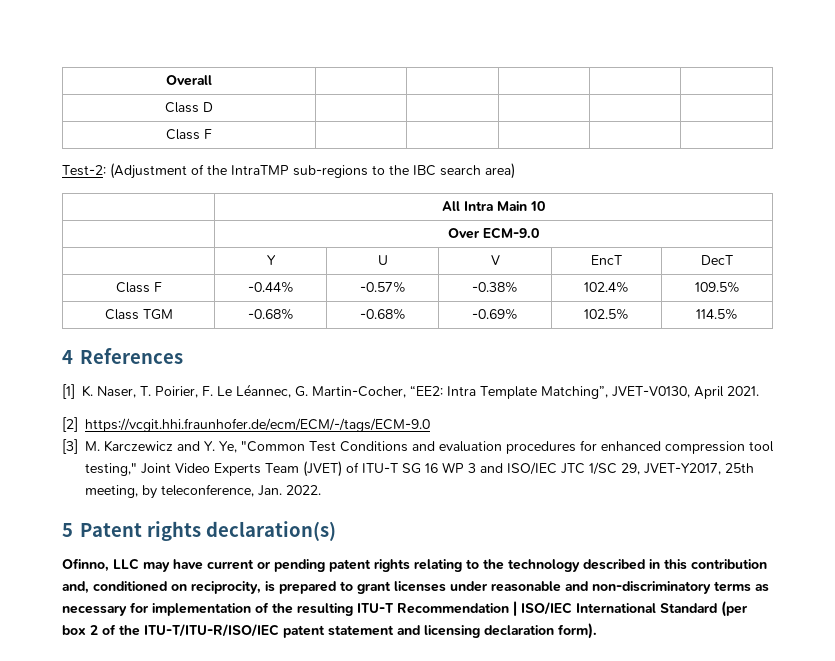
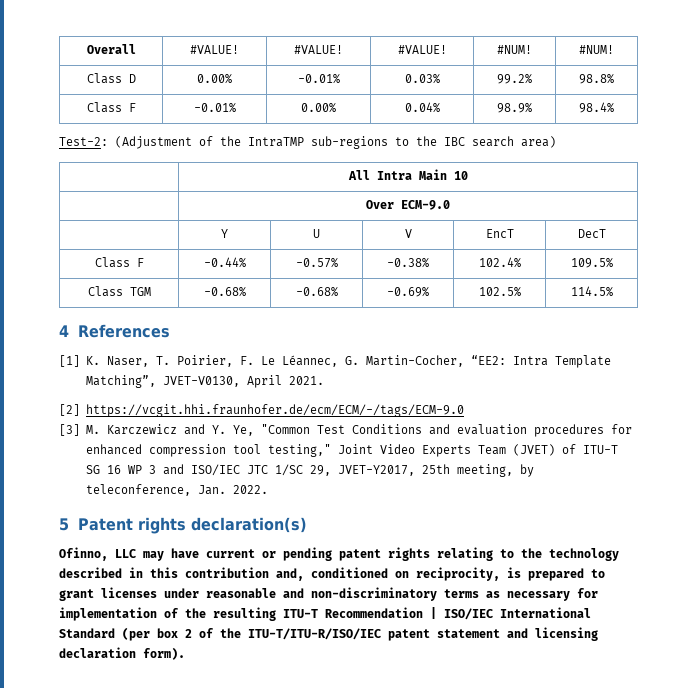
- Overall | | | | |
- Class D | | | | |
- Class F | | | | |
+ Overall | #VALUE! | #VALUE! | #VALUE! | #NUM! | #NUM!
+ Class D | 0.00% | -0.01% | 0.03% | 99.2% | 98.8%
+ Class F | -0.01% | 0.00% | 0.04% | 98.9% | 98.4%

